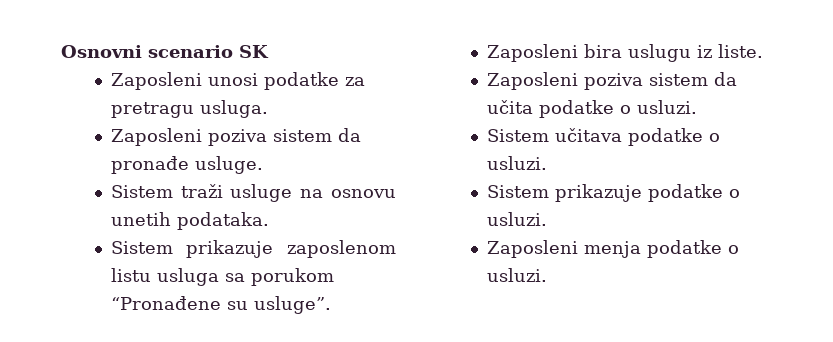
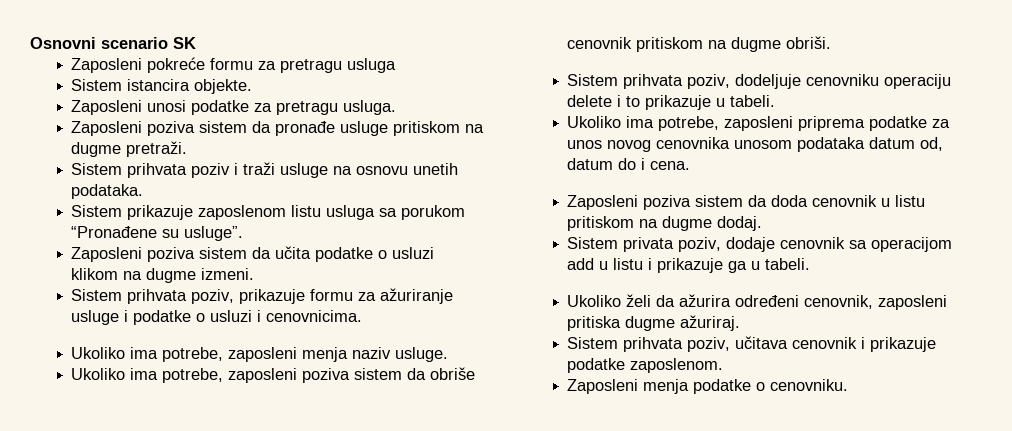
+ Zaposleni pokreće formu za pretragu usluga
+ Sistem istancira objekte.
- Zaposleni poziva sistem da pronađe usluge.
- Sistem traži usluge na osnovu unetih podataka.
+ Zaposleni poziva sistem da pronađe usluge pritiskom na dugme pretraži.
+ Sistem prihvata poziv i traži usluge na osnovu unetih podataka.
- Zaposleni bira uslugu iz liste.
- Zaposleni poziva sistem da učita podatke o usluzi.
- Sistem učitava podatke o usluzi.
- Sistem prikazuje podatke o usluzi.
+ Zaposleni poziva sistem da učita podatke o usluzi klikom na dugme izmeni.
+ Sistem prihvata poziv, prikazuje formu za ažuriranje usluge i podatke o usluzi i cenovnicima.
+ Ukoliko ima potrebe, zaposleni menja naziv usluge.
+ Ukoliko ima potrebe, zaposleni poziva sistem da obriše cenovnik pritiskom na dugme obriši.
+ Sistem prihvata poziv, dodeljuje cenovniku operaciju delete i to prikazuje u tabeli.
+ Ukoliko ima potrebe, zaposleni priprema podatke za unos novog cenovnika unosom podataka datum od, datum do i cena.
+ Zaposleni poziva sistem da doda cenovnik u listu pritiskom na dugme dodaj.
+ Sistem privata poziv, dodaje cenovnik sa operacijom add u listu i prikazuje ga u tabeli.
+ Ukoliko želi da ažurira određeni cenovnik, zaposleni pritiska dugme ažuriraj.
+ Sistem prihvata poziv, učitava cenovnik i prikazuje podatke zaposlenom.
- Zaposleni menja podatke o usluzi.
+ Zaposleni menja podatke o cenovniku.

